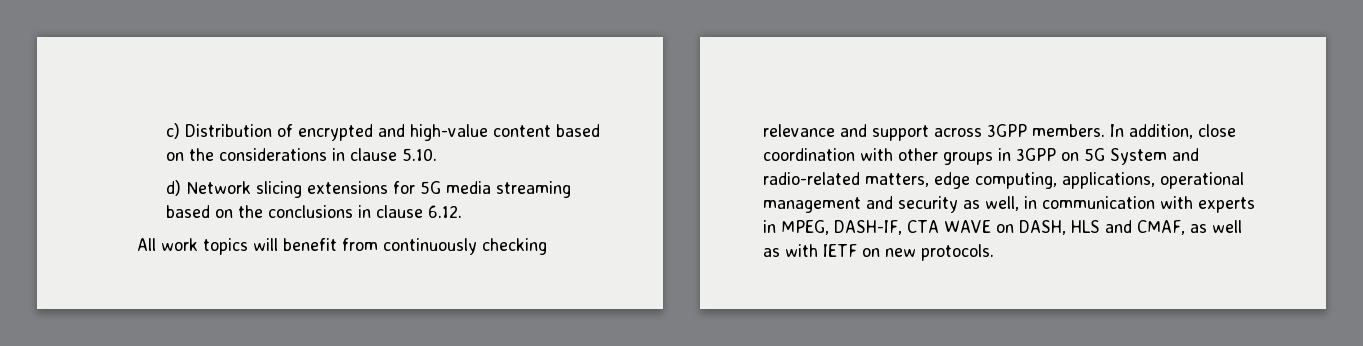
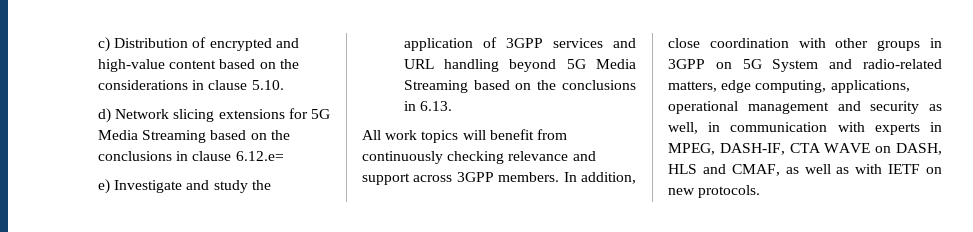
- d) Network slicing extensions for 5G media streaming based on the conclusions in clause 6.12.
+ d) Network slicing extensions for 5G Media Streaming based on the conclusions in clause 6.12.e=
+ e) Investigate and study the application of 3GPP services and URL handling beyond 5G Media Streaming based on the conclusions in 6.13.

